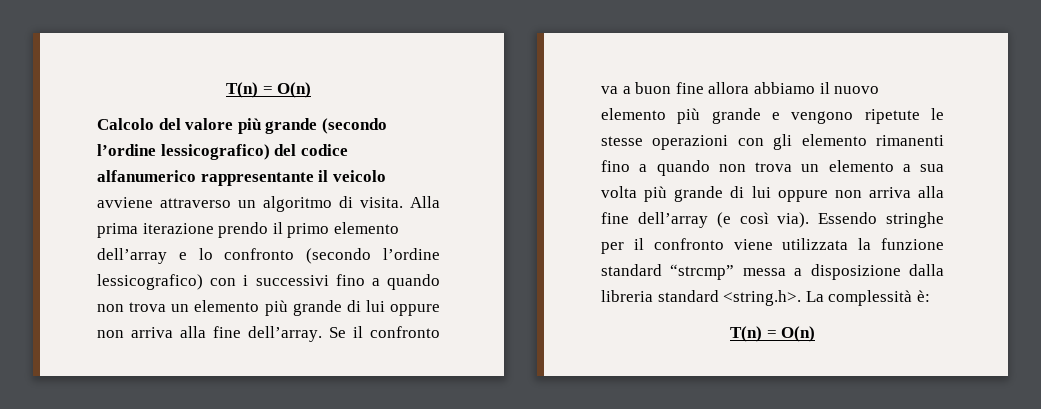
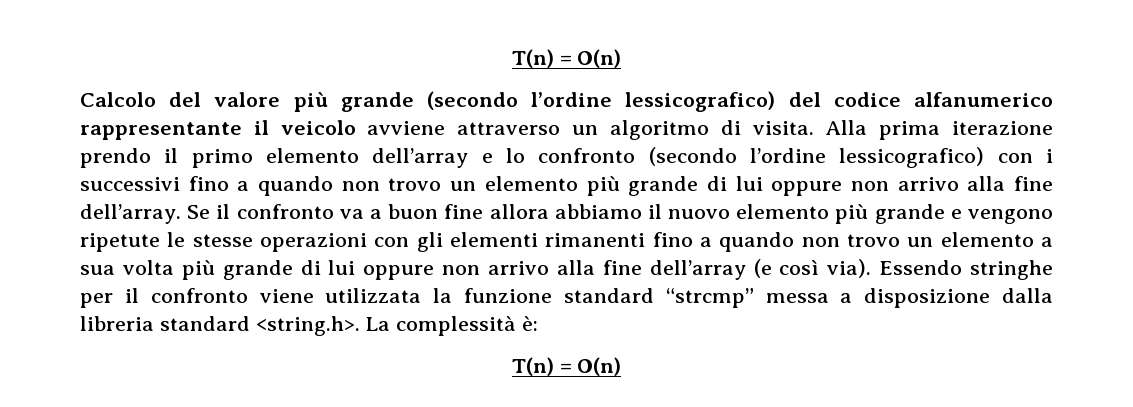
- Alla prima iterazione prendo il primo elemento dell’array e lo confronto (secondo l’ordine lessicografico) con i successivi fino a quando non trova un elemento più grande di lui oppure non arriva alla fine dell’array.
+ Alla prima iterazione prendo il primo elemento dell’array e lo confronto (secondo l’ordine lessicografico) con i successivi fino a quando non trovo un elemento più grande di lui oppure non arrivo alla fine dell’array.
- Se il confronto va a buon fine allora abbiamo il nuovo elemento più grande e vengono ripetute le stesse operazioni con gli elemento rimanenti fino a quando non trova un elemento a sua volta più grande di lui oppure non arriva alla fine dell’array (e così via).
+ Se il confronto va a buon fine allora abbiamo il nuovo elemento più grande e vengono ripetute le stesse operazioni con gli elementi rimanenti fino a quando non trovo un elemento a sua volta più grande di lui oppure non arrivo alla fine dell’array (e così via).

